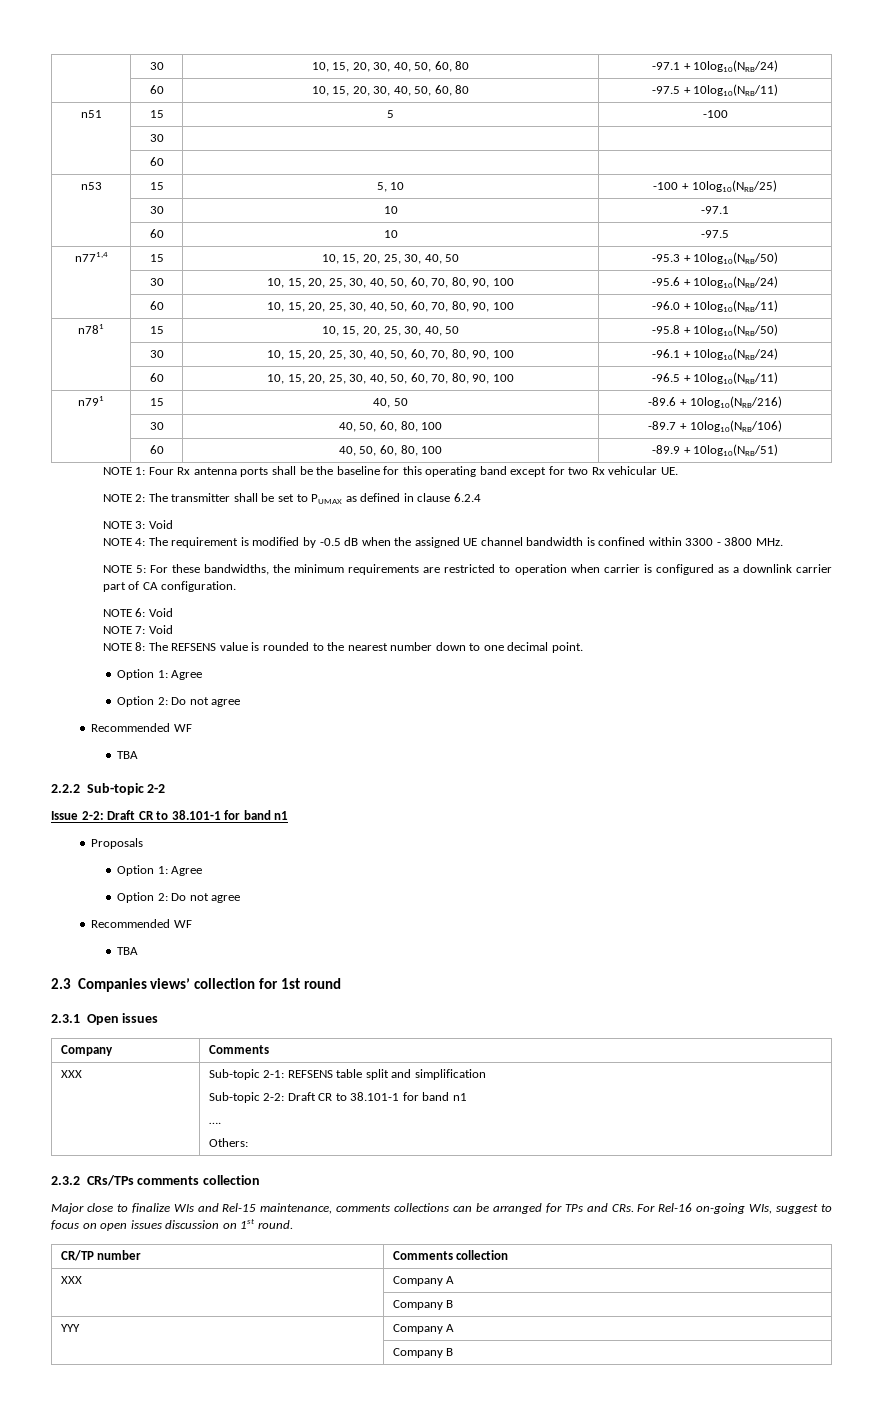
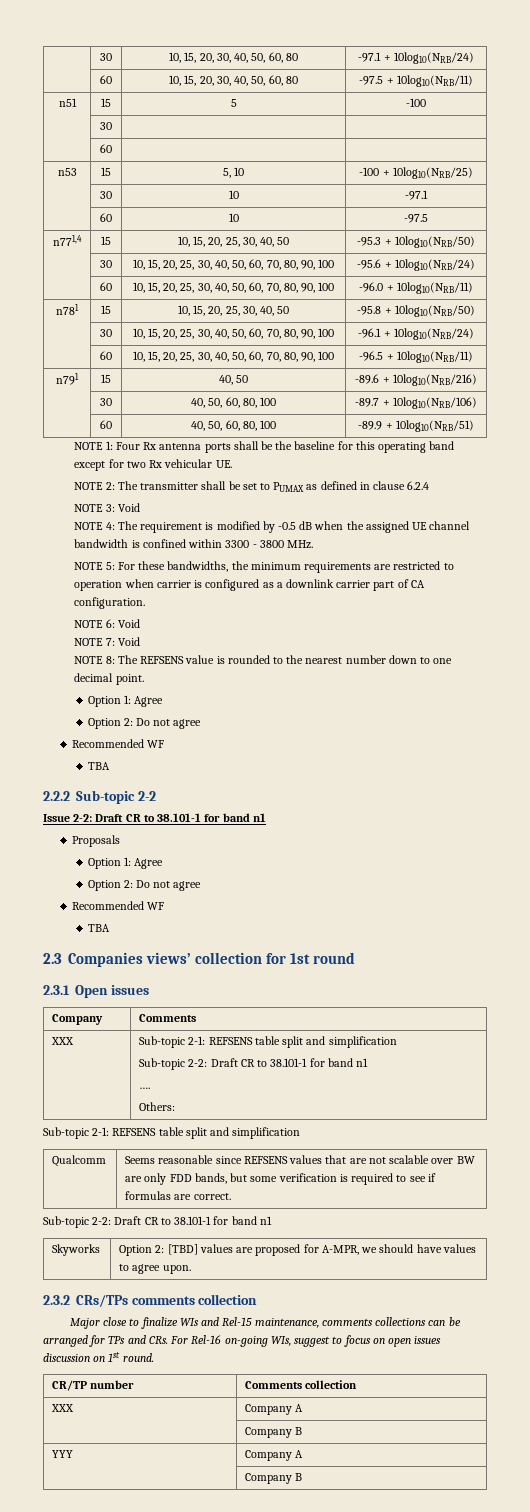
  XXX | Sub-topic 2-1: REFSENS table split and simplification
  Sub-topic 2-2: Draft CR to 38.101-1 for band n1
  ….
  Others:
+ Sub-topic 2-1: REFSENS table split and simplification
+ Qualcomm | Seems reasonable since REFSENS values that are not scalable over BW are only FDD bands, but some verification is required to see if formulas are correct.
+ Sub-topic 2-2: Draft CR to 38.101-1 for band n1
+ Skyworks | Option 2: [TBD] values are proposed for A-MPR, we should have values to agree upon.

